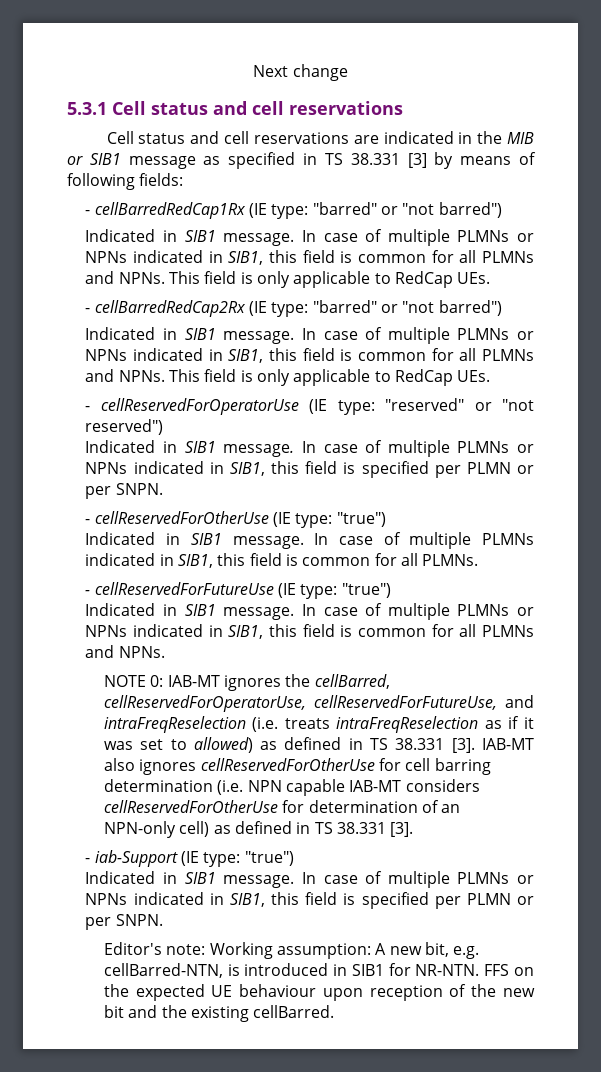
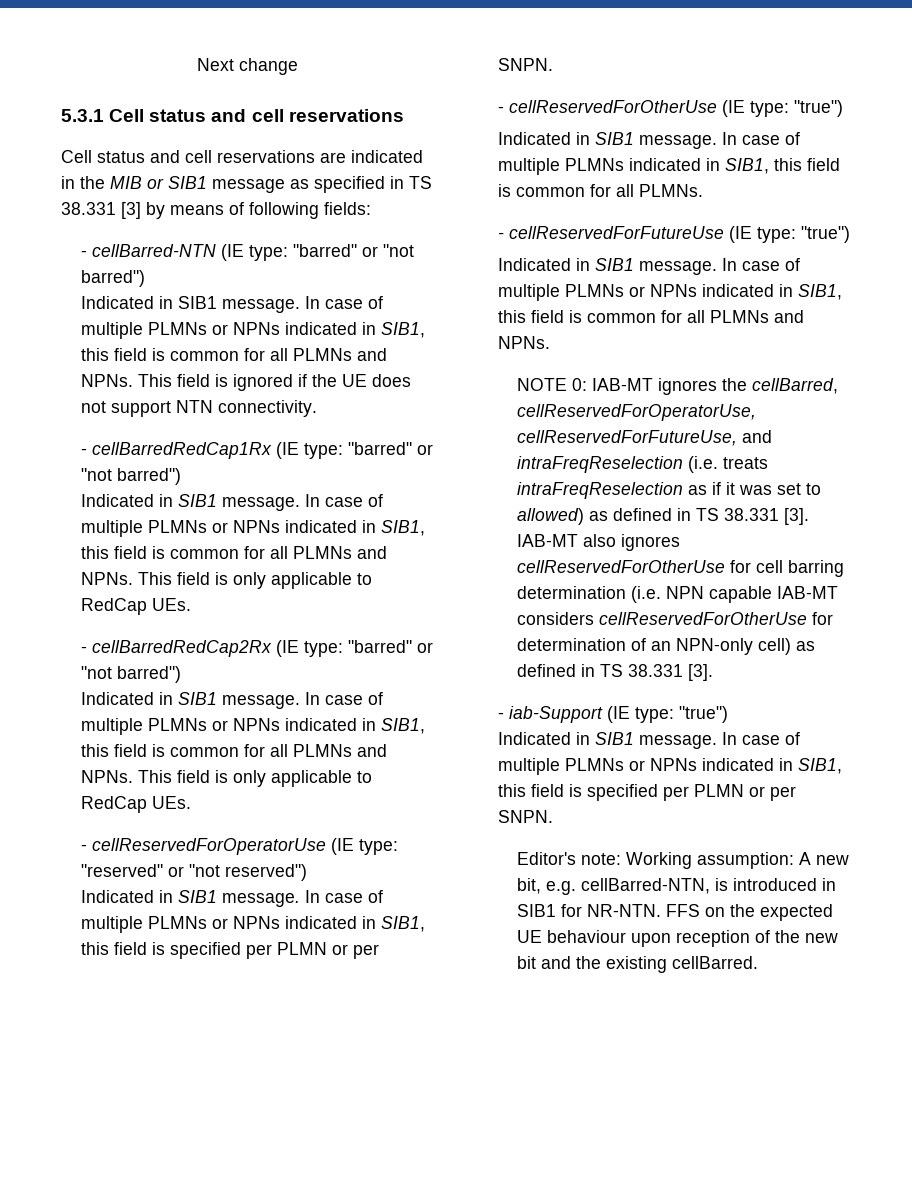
+ - cellBarred-NTN (IE type: "barred" or "not barred")
+ Indicated in SIB1 message. In case of multiple PLMNs or NPNs indicated in SIB1, this field is common for all PLMNs and NPNs. This field is ignored if the UE does not support NTN connectivity.

